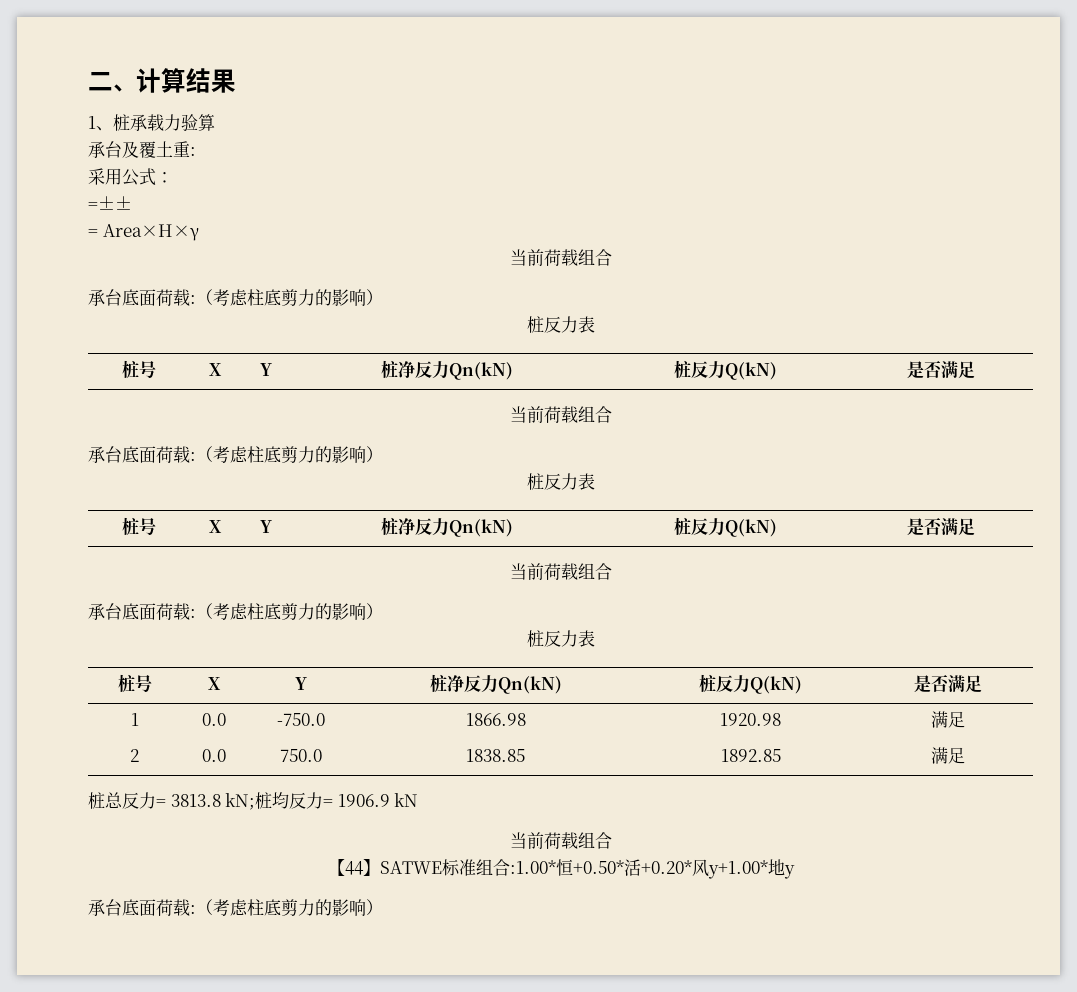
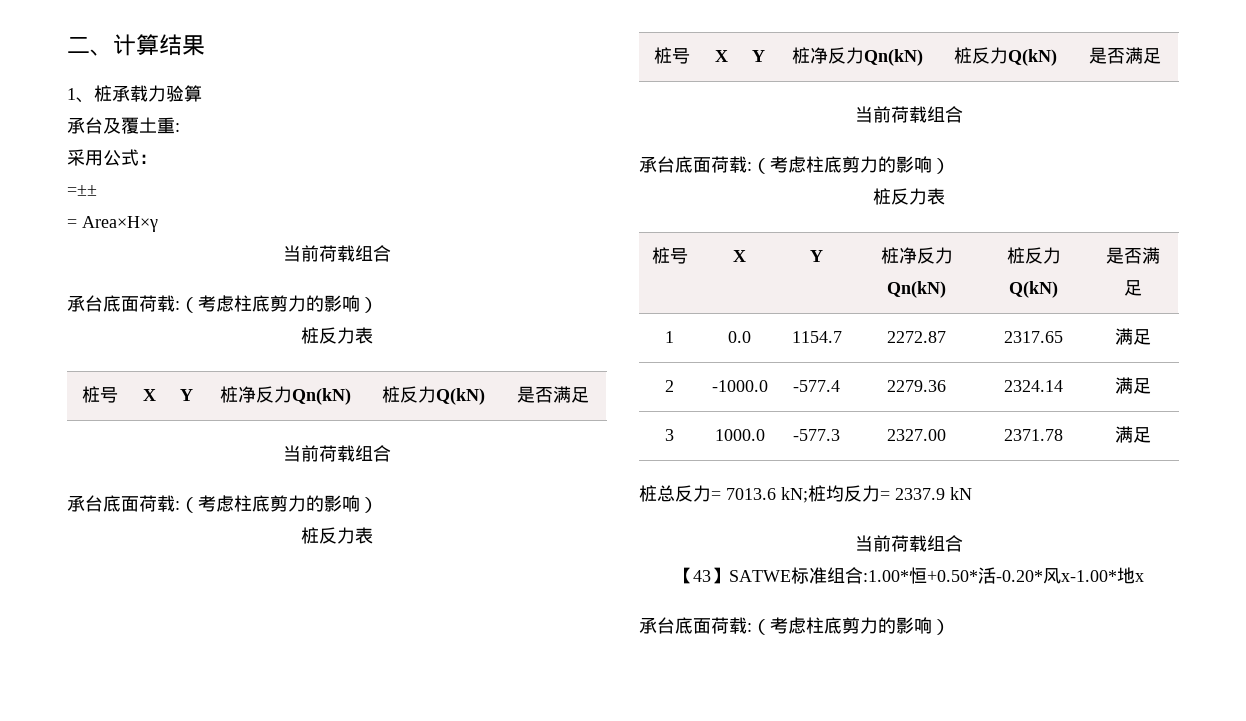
- 1 | 0.0 | -750.0 | 1866.98 | 1920.98 | 满足
+ 1 | 0.0 | 1154.7 | 2272.87 | 2317.65 | 满足
- 2 | 0.0 | 750.0 | 1838.85 | 1892.85 | 满足
+ 2 | -1000.0 | -577.4 | 2279.36 | 2324.14 | 满足
+ 3 | 1000.0 | -577.3 | 2327.00 | 2371.78 | 满足
- 桩总反力= 3813.8 kN;桩均反力= 1906.9 kN
+ 桩总反力= 7013.6 kN;桩均反力= 2337.9 kN
- 【44】SATWE标准组合:1.00*恒+0.50*活+0.20*风y+1.00*地y
+ 【43】SATWE标准组合:1.00*恒+0.50*活-0.20*风x-1.00*地x

